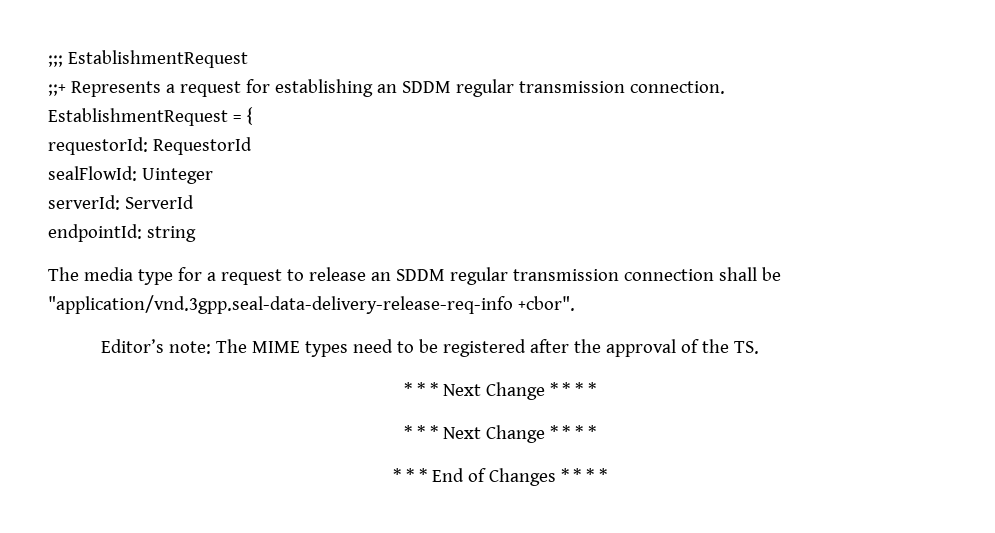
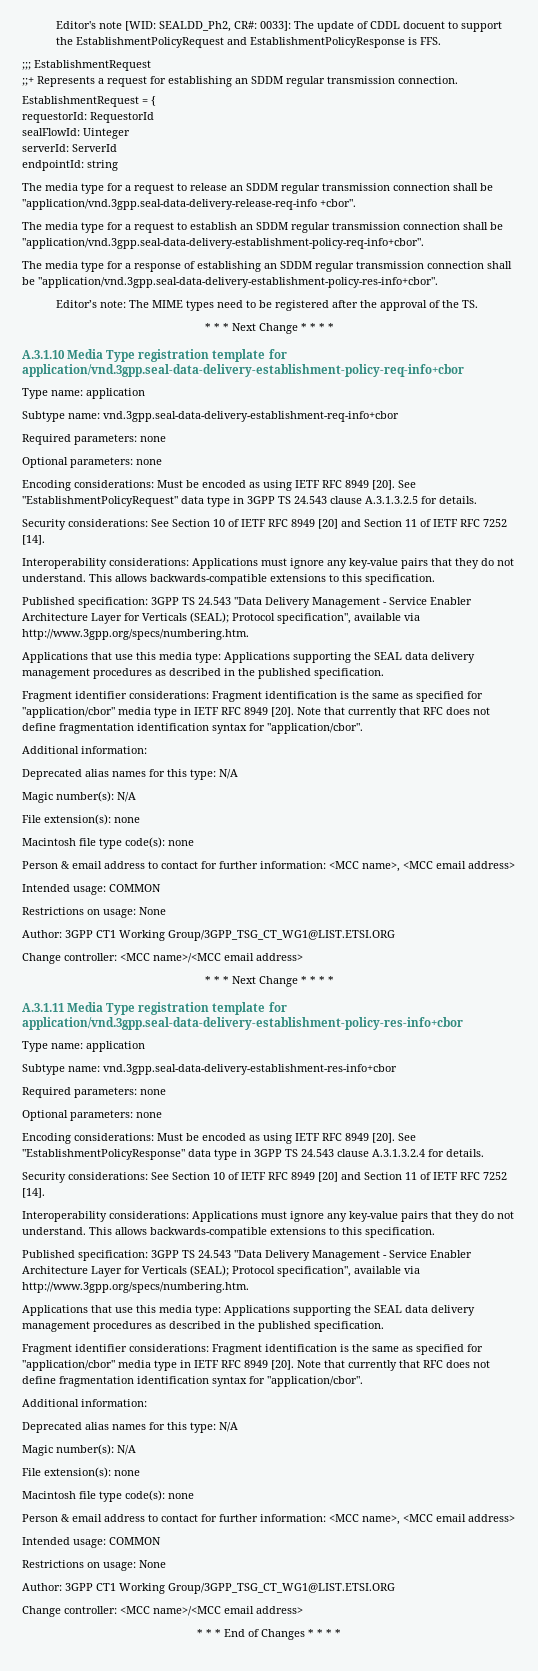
+ Editor's note [WID: SEALDD_Ph2, CR#: 0033]: The update of CDDL docuent to support the EstablishmentPolicyRequest and EstablishmentPolicyResponse is FFS.
+ The media type for a request to establish an SDDM regular transmission connection shall be "application/vnd.3gpp.seal-data-delivery-establishment-policy-req-info+cbor".
+ The media type for a response of establishing an SDDM regular transmission connection shall be "application/vnd.3gpp.seal-data-delivery-establishment-policy-res-info+cbor".
  Editor’s note: The MIME types need to be registered after the approval of the TS.
  * * * Next Change * * * *
+ A.3.1.10 Media Type registration template for application/vnd.3gpp.seal-data-delivery-establishment-policy-req-info+cbor
+ Type name: application
+ Subtype name: vnd.3gpp.seal-data-delivery-establishment-req-info+cbor
+ Required parameters: none
+ Optional parameters: none
+ Encoding considerations: Must be encoded as using IETF RFC 8949 [20]. See "EstablishmentPolicyRequest" data type in 3GPP TS 24.543 clause A.3.1.3.2.5 for details.
+ Security considerations: See Section 10 of IETF RFC 8949 [20] and Section 11 of IETF RFC 7252 [14].
+ Interoperability considerations: Applications must ignore any key-value pairs that they do not understand. This allows backwards-compatible extensions to this specification.
+ Published specification: 3GPP TS 24.543 "Data Delivery Management - Service Enabler Architecture Layer for Verticals (SEAL); Protocol specification", available via http://www.3gpp.org/specs/numbering.htm.
+ Applications that use this media type: Applications supporting the SEAL data delivery management procedures as described in the published specification.
+ Fragment identifier considerations: Fragment identification is the same as specified for "application/cbor" media type in IETF RFC 8949 [20]. Note that currently that RFC does not define fragmentation identification syntax for "application/cbor".
+ Additional information:
+ Deprecated alias names for this type: N/A
+ Magic number(s): N/A
+ File extension(s): none
+ Macintosh file type code(s): none
+ Person & email address to contact for further information: <MCC name>, <MCC email address>
+ Intended usage: COMMON
+ Restrictions on usage: None
+ Author: 3GPP CT1 Working Group/3GPP_TSG_CT_WG1@LIST.ETSI.ORG
+ Change controller: <MCC name>/<MCC email address>
  * * * Next Change * * * *
+ A.3.1.11 Media Type registration template for application/vnd.3gpp.seal-data-delivery-establishment-policy-res-info+cbor
+ Type name: application
+ Subtype name: vnd.3gpp.seal-data-delivery-establishment-res-info+cbor
+ Required parameters: none
+ Optional parameters: none
+ Encoding considerations: Must be encoded as using IETF RFC 8949 [20]. See "EstablishmentPolicyResponse" data type in 3GPP TS 24.543 clause A.3.1.3.2.4 for details.
+ Security considerations: See Section 10 of IETF RFC 8949 [20] and Section 11 of IETF RFC 7252 [14].
+ Interoperability considerations: Applications must ignore any key-value pairs that they do not understand. This allows backwards-compatible extensions to this specification.
+ Published specification: 3GPP TS 24.543 "Data Delivery Management - Service Enabler Architecture Layer for Verticals (SEAL); Protocol specification", available via http://www.3gpp.org/specs/numbering.htm.
+ Applications that use this media type: Applications supporting the SEAL data delivery management procedures as described in the published specification.
+ Fragment identifier considerations: Fragment identification is the same as specified for "application/cbor" media type in IETF RFC 8949 [20]. Note that currently that RFC does not define fragmentation identification syntax for "application/cbor".
+ Additional information:
+ Deprecated alias names for this type: N/A
+ Magic number(s): N/A
+ File extension(s): none
+ Macintosh file type code(s): none
+ Person & email address to contact for further information: <MCC name>, <MCC email address>
+ Intended usage: COMMON
+ Restrictions on usage: None
+ Author: 3GPP CT1 Working Group/3GPP_TSG_CT_WG1@LIST.ETSI.ORG
+ Change controller: <MCC name>/<MCC email address>

